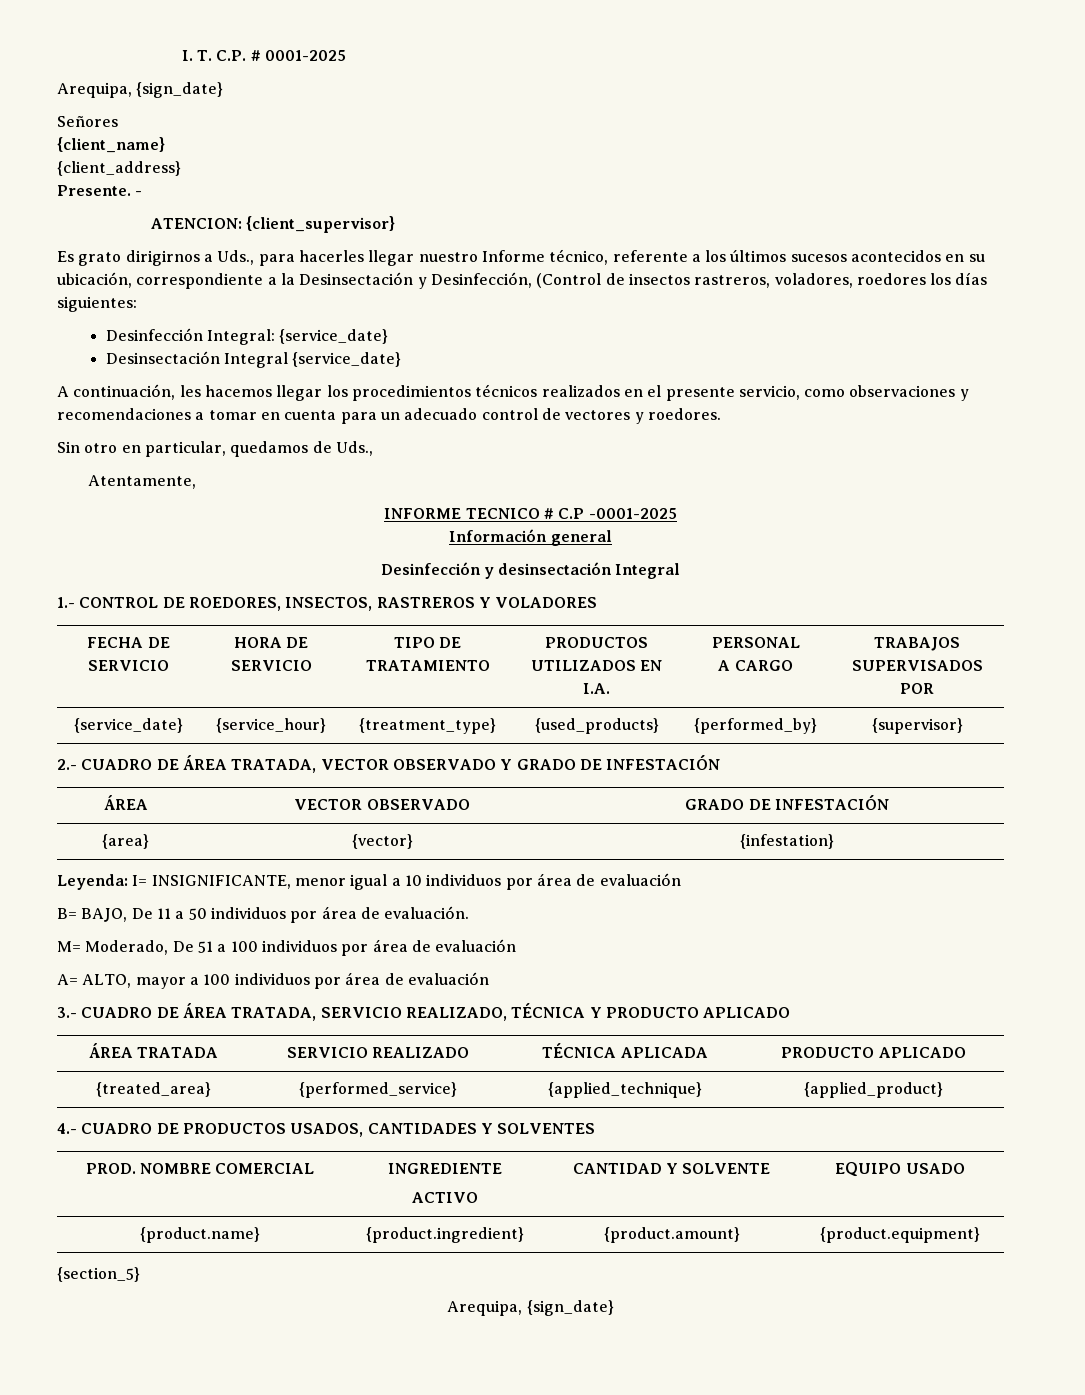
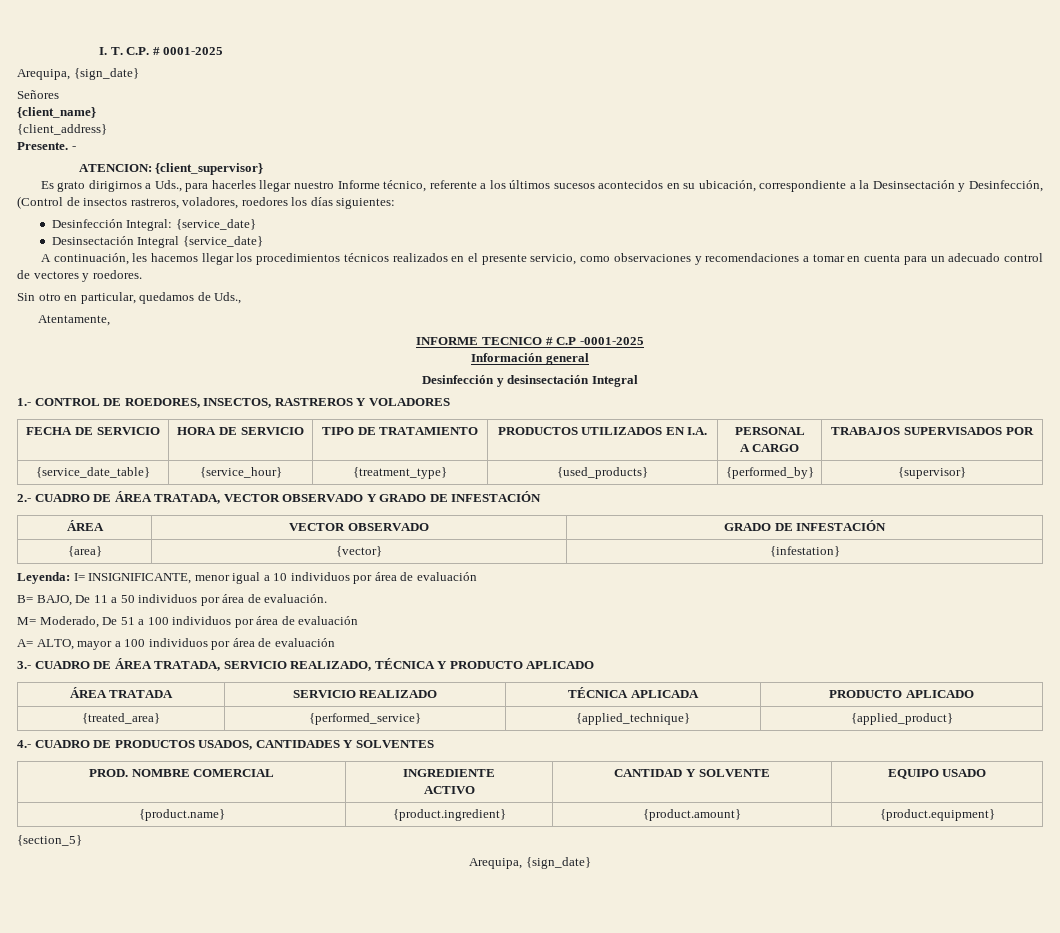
- {service_date} | {service_hour} | {treatment_type} | {used_products} | {performed_by} | {supervisor}
+ {service_date_table} | {service_hour} | {treatment_type} | {used_products} | {performed_by} | {supervisor}

